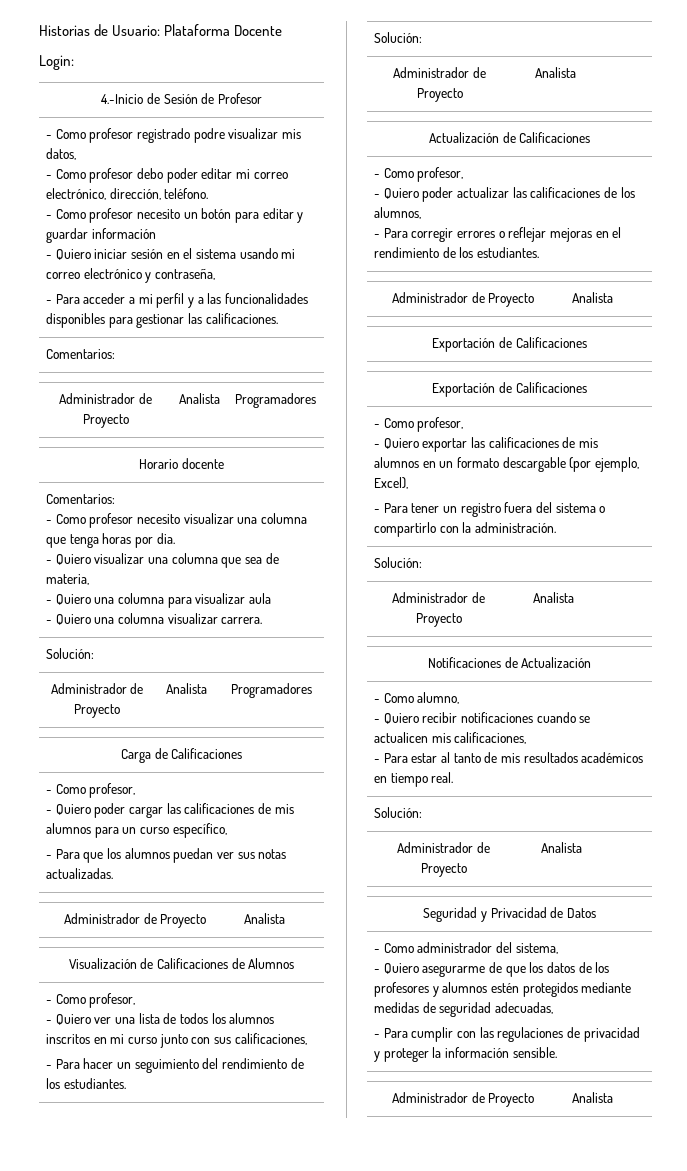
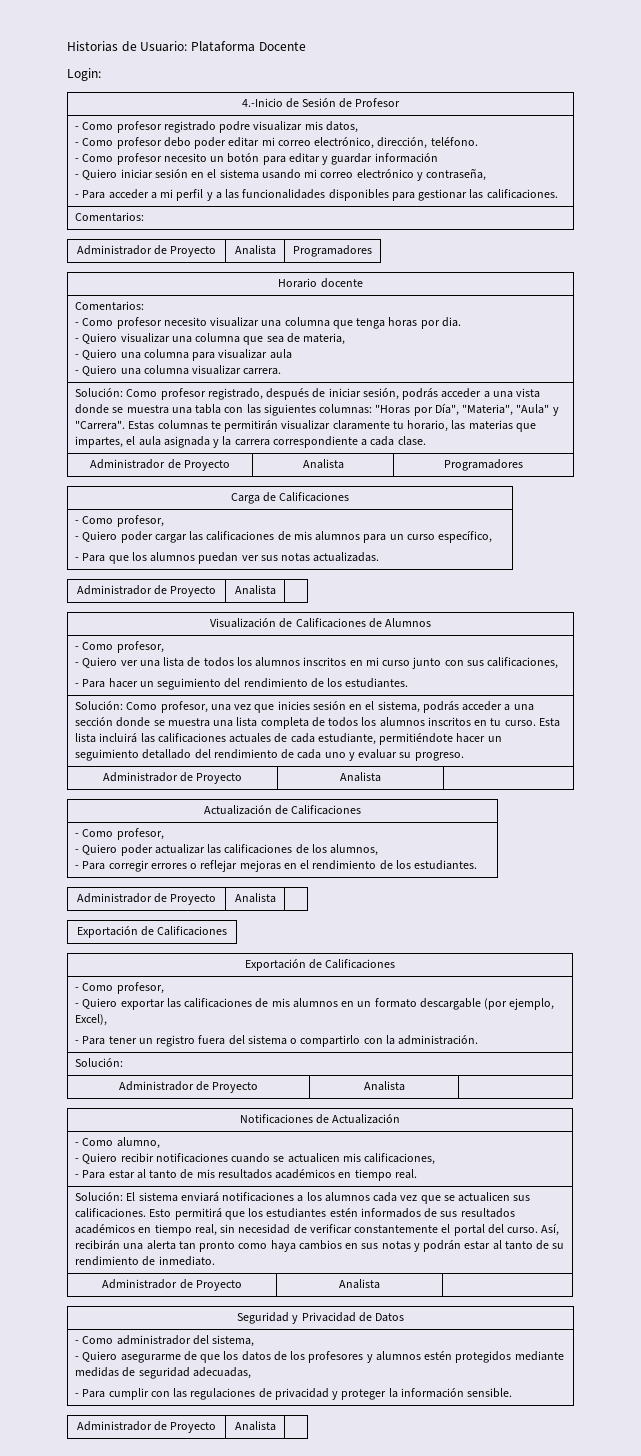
  Horario docente
  Comentarios:
  - Como profesor necesito visualizar una columna que tenga horas por dia.
  - Quiero visualizar una columna que sea de materia,
  - Quiero una columna para visualizar aula
  - Quiero una columna visualizar carrera.
- Solución:
+ Solución: Como profesor registrado, después de iniciar sesión, podrás acceder a una vista donde se muestra una tabla con las siguientes columnas: "Horas por Día", "Materia", "Aula" y "Carrera". Estas columnas te permitirán visualizar claramente tu horario, las materias que impartes, el aula asignada y la carrera correspondiente a cada clase.
  Visualización de Calificaciones de Alumnos
  - Como profesor,
  - Quiero ver una lista de todos los alumnos inscritos en mi curso junto con sus calificaciones,
  - Para hacer un seguimiento del rendimiento de los estudiantes.
- Solución:
+ Solución: Como profesor, una vez que inicies sesión en el sistema, podrás acceder a una sección donde se muestra una lista completa de todos los alumnos inscritos en tu curso. Esta lista incluirá las calificaciones actuales de cada estudiante, permitiéndote hacer un seguimiento detallado del rendimiento de cada uno y evaluar su progreso.
  - Como alumno,
  - Quiero recibir notificaciones cuando se actualicen mis calificaciones,
  - Para estar al tanto de mis resultados académicos en tiempo real.
- Solución:
+ Solución: El sistema enviará notificaciones a los alumnos cada vez que se actualicen sus calificaciones. Esto permitirá que los estudiantes estén informados de sus resultados académicos en tiempo real, sin necesidad de verificar constantemente el portal del curso. Así, recibirán una alerta tan pronto como haya cambios en sus notas y podrán estar al tanto de su rendimiento de inmediato.

